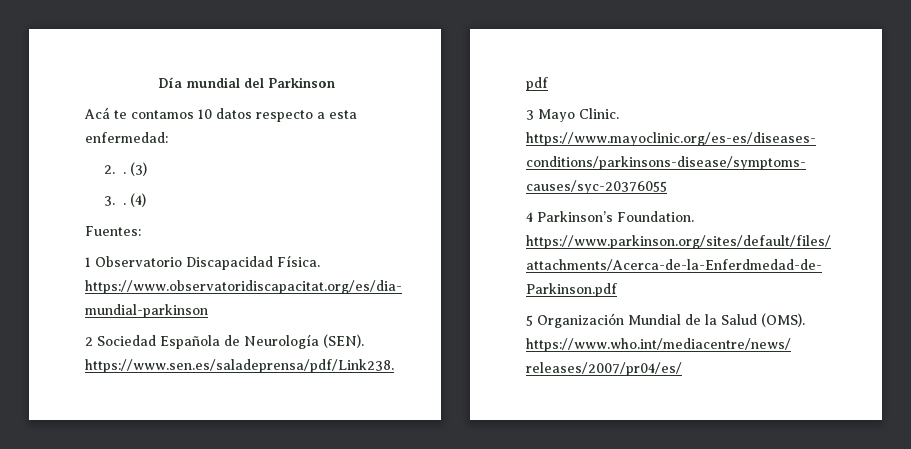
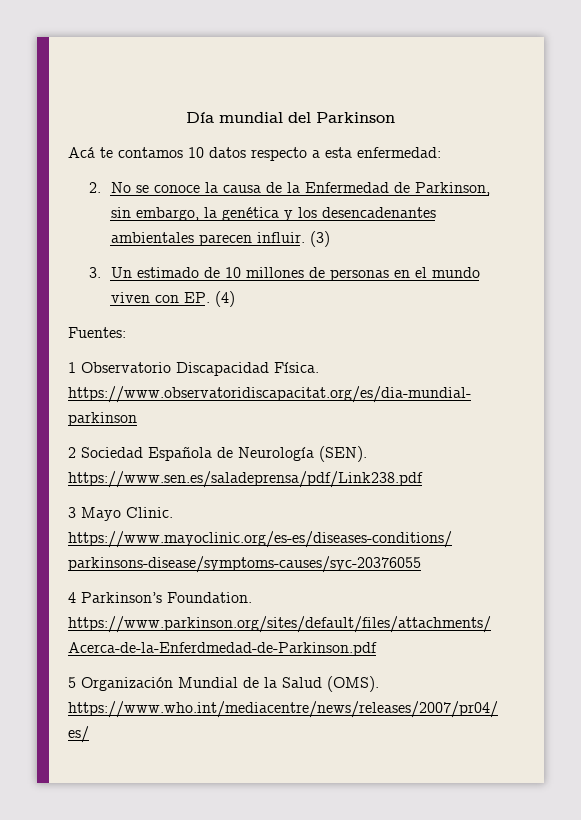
- 2. . (3)
- 3. . (4)
+ 2. No se conoce la causa de la Enfermedad de Parkinson, sin embargo, la genética y los desencadenantes ambientales parecen influir. (3)
+ 3. Un estimado de 10 millones de personas en el mundo viven con EP. (4)

